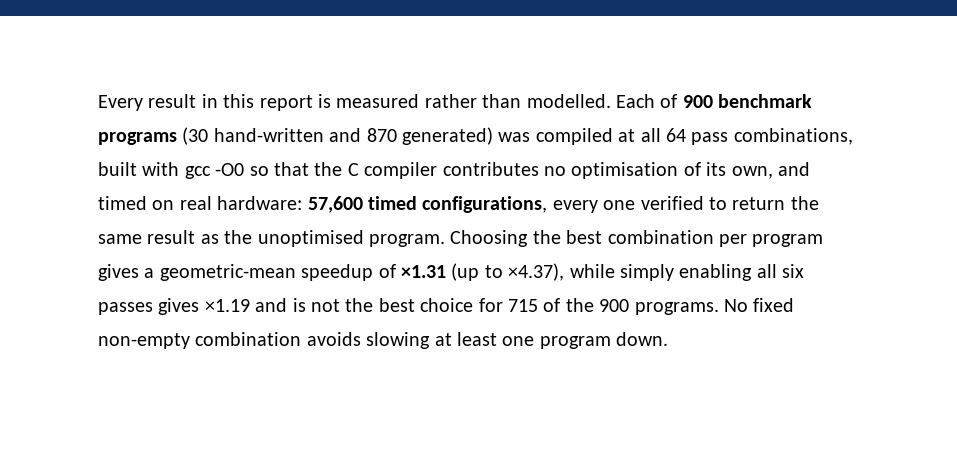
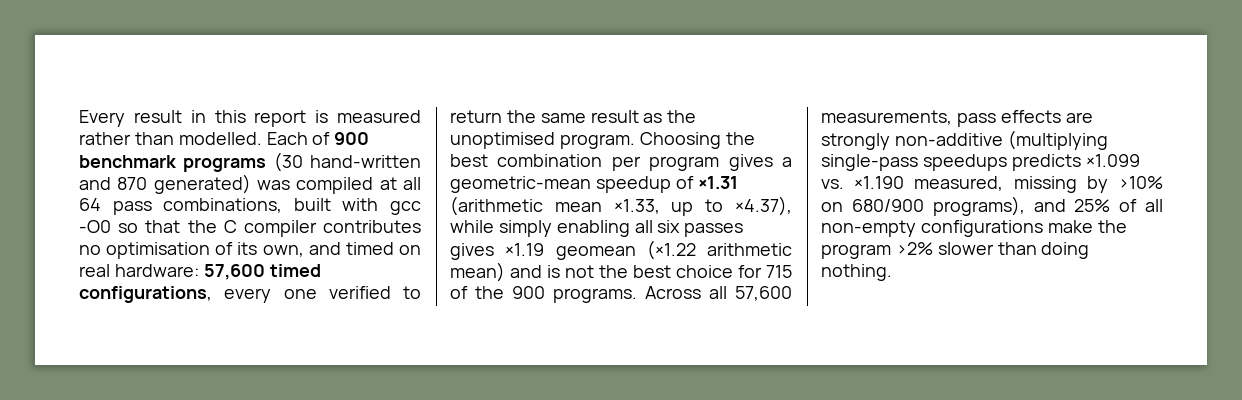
- Choosing the best combination per program gives a geometric-mean speedup of ×1.31 (up to ×4.37), while simply enabling all six passes gives ×1.19 and is not the best choice for 715 of the 900 programs.
+ Choosing the best combination per program gives a geometric-mean speedup of ×1.31 (arithmetic mean ×1.33, up to ×4.37), while simply enabling all six passes gives ×1.19 geomean (×1.22 arithmetic mean) and is not the best choice for 715 of the 900 programs.
- No fixed non-empty combination avoids slowing at least one program down.
+ Across all 57,600 measurements, pass effects are strongly non-additive (multiplying single-pass speedups predicts ×1.099 vs. ×1.190 measured, missing by >10% on 680/900 programs), and 25% of all non-empty configurations make the program >2% slower than doing nothing.

